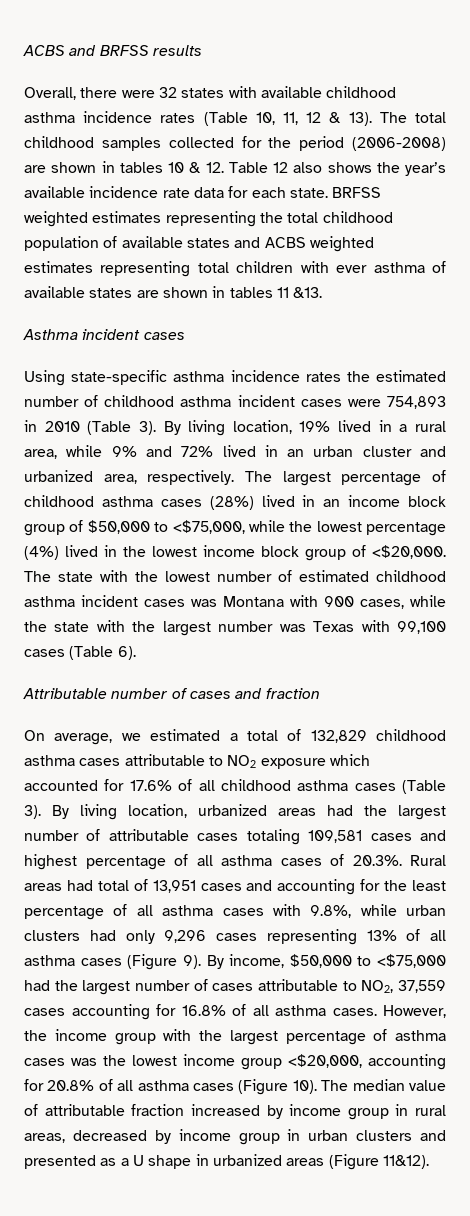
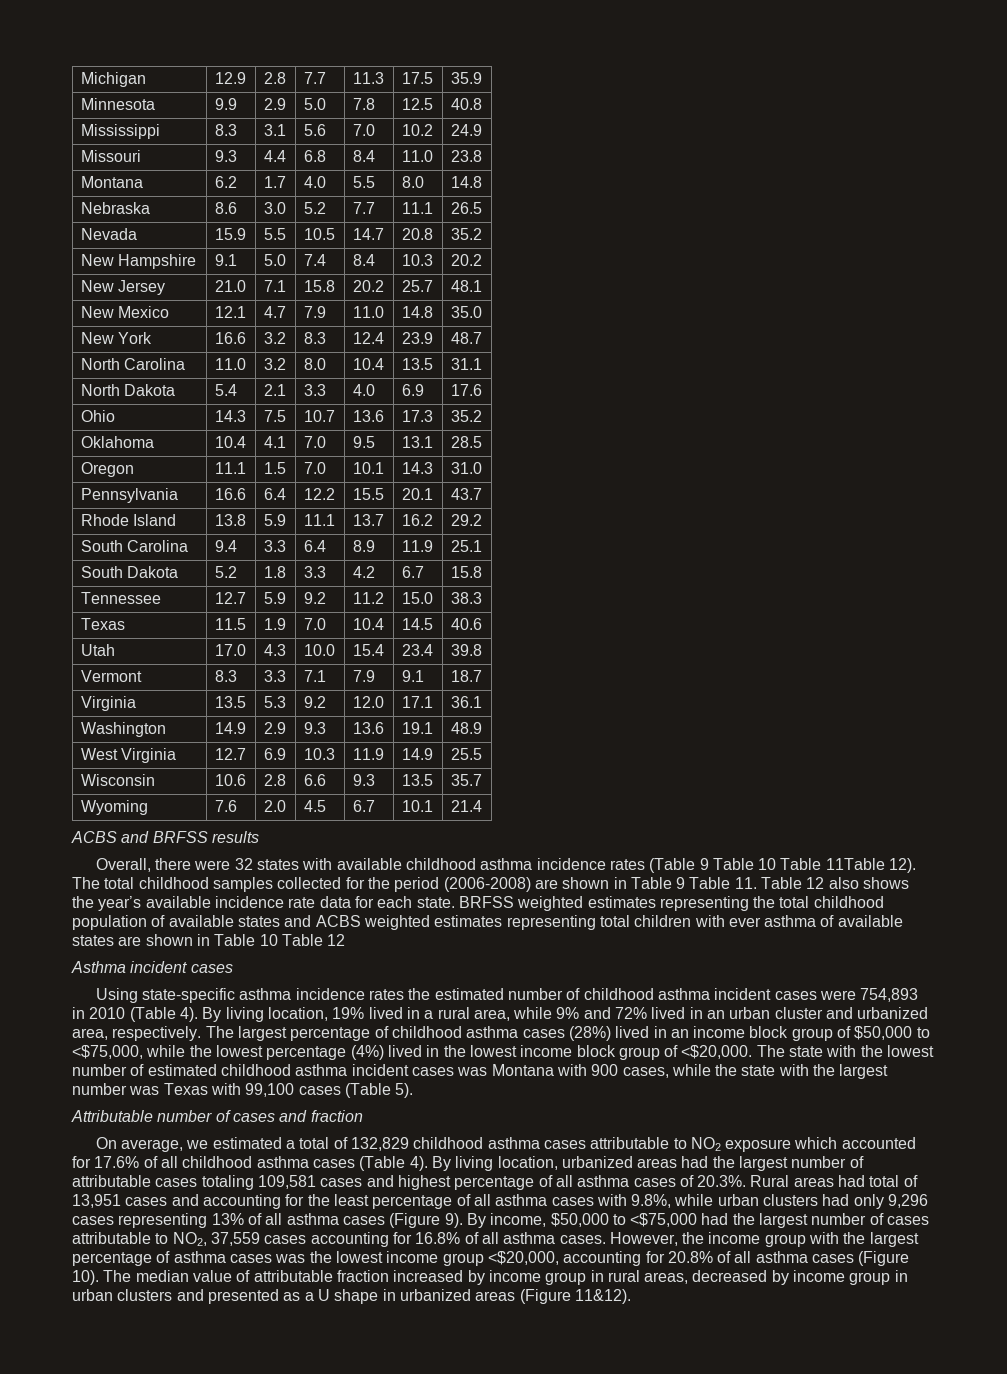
+ Michigan | 12.9 | 2.8 | 7.7 | 11.3 | 17.5 | 35.9
+ Minnesota | 9.9 | 2.9 | 5.0 | 7.8 | 12.5 | 40.8
+ Mississippi | 8.3 | 3.1 | 5.6 | 7.0 | 10.2 | 24.9
+ Missouri | 9.3 | 4.4 | 6.8 | 8.4 | 11.0 | 23.8
+ Montana | 6.2 | 1.7 | 4.0 | 5.5 | 8.0 | 14.8
+ Nebraska | 8.6 | 3.0 | 5.2 | 7.7 | 11.1 | 26.5
+ Nevada | 15.9 | 5.5 | 10.5 | 14.7 | 20.8 | 35.2
+ New Hampshire | 9.1 | 5.0 | 7.4 | 8.4 | 10.3 | 20.2
+ New Jersey | 21.0 | 7.1 | 15.8 | 20.2 | 25.7 | 48.1
+ New Mexico | 12.1 | 4.7 | 7.9 | 11.0 | 14.8 | 35.0
+ New York | 16.6 | 3.2 | 8.3 | 12.4 | 23.9 | 48.7
+ North Carolina | 11.0 | 3.2 | 8.0 | 10.4 | 13.5 | 31.1
+ North Dakota | 5.4 | 2.1 | 3.3 | 4.0 | 6.9 | 17.6
+ Ohio | 14.3 | 7.5 | 10.7 | 13.6 | 17.3 | 35.2
+ Oklahoma | 10.4 | 4.1 | 7.0 | 9.5 | 13.1 | 28.5
+ Oregon | 11.1 | 1.5 | 7.0 | 10.1 | 14.3 | 31.0
+ Pennsylvania | 16.6 | 6.4 | 12.2 | 15.5 | 20.1 | 43.7
+ Rhode Island | 13.8 | 5.9 | 11.1 | 13.7 | 16.2 | 29.2
+ South Carolina | 9.4 | 3.3 | 6.4 | 8.9 | 11.9 | 25.1
+ South Dakota | 5.2 | 1.8 | 3.3 | 4.2 | 6.7 | 15.8
+ Tennessee | 12.7 | 5.9 | 9.2 | 11.2 | 15.0 | 38.3
+ Texas | 11.5 | 1.9 | 7.0 | 10.4 | 14.5 | 40.6
+ Utah | 17.0 | 4.3 | 10.0 | 15.4 | 23.4 | 39.8
+ Vermont | 8.3 | 3.3 | 7.1 | 7.9 | 9.1 | 18.7
+ Virginia | 13.5 | 5.3 | 9.2 | 12.0 | 17.1 | 36.1
+ Washington | 14.9 | 2.9 | 9.3 | 13.6 | 19.1 | 48.9
+ West Virginia | 12.7 | 6.9 | 10.3 | 11.9 | 14.9 | 25.5
+ Wisconsin | 10.6 | 2.8 | 6.6 | 9.3 | 13.5 | 35.7
+ Wyoming | 7.6 | 2.0 | 4.5 | 6.7 | 10.1 | 21.4
- Overall, there were 32 states with available childhood asthma incidence rates (Table 10, 11, 12 & 13).
+ Overall, there were 32 states with available childhood asthma incidence rates (Table 9 Table 10 Table 11Table 12).
- The total childhood samples collected for the period (2006-2008) are shown in tables 10 & 12. Table 12 also shows the year’s available incidence rate data for each state.
+ The total childhood samples collected for the period (2006-2008) are shown in Table 9 Table 11. Table 12 also shows the year’s available incidence rate data for each state.
- BRFSS weighted estimates representing the total childhood population of available states and ACBS weighted estimates representing total children with ever asthma of available states are shown in tables 11 &13.
+ BRFSS weighted estimates representing the total childhood population of available states and ACBS weighted estimates representing total children with ever asthma of available states are shown in Table 10 Table 12
- Using state-specific asthma incidence rates the estimated number of childhood asthma incident cases were 754,893 in 2010 (Table 3).
+ Using state-specific asthma incidence rates the estimated number of childhood asthma incident cases were 754,893 in 2010 (Table 4).
- The state with the lowest number of estimated childhood asthma incident cases was Montana with 900 cases, while the state with the largest number was Texas with 99,100 cases (Table 6).
+ The state with the lowest number of estimated childhood asthma incident cases was Montana with 900 cases, while the state with the largest number was Texas with 99,100 cases (Table 5).
- On average, we estimated a total of 132,829 childhood asthma cases attributable to NO2 exposure which accounted for 17.6% of all childhood asthma cases (Table 3).
+ On average, we estimated a total of 132,829 childhood asthma cases attributable to NO2 exposure which accounted for 17.6% of all childhood asthma cases (Table 4).

